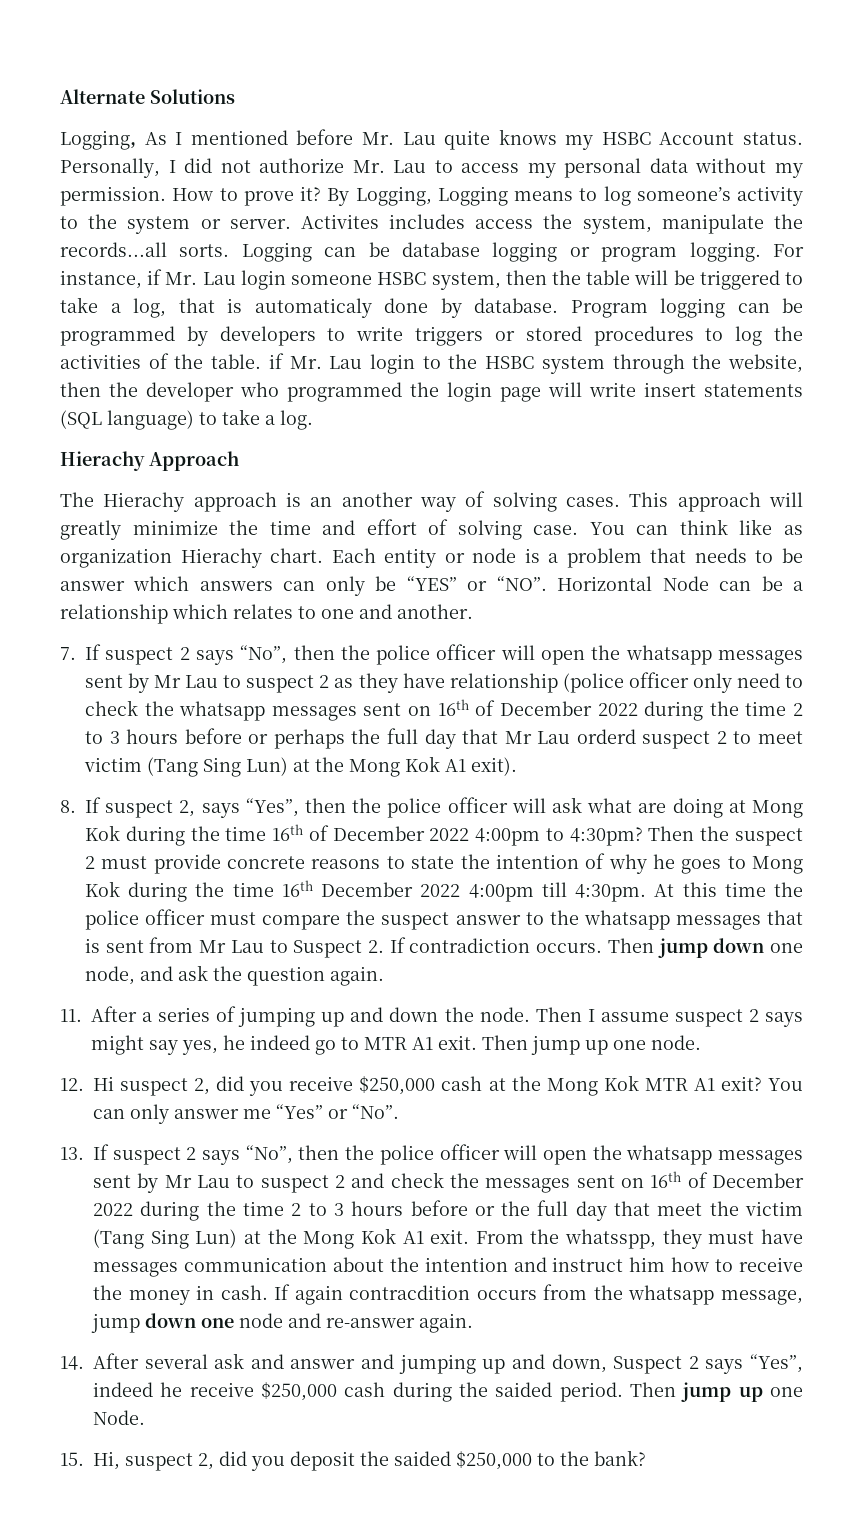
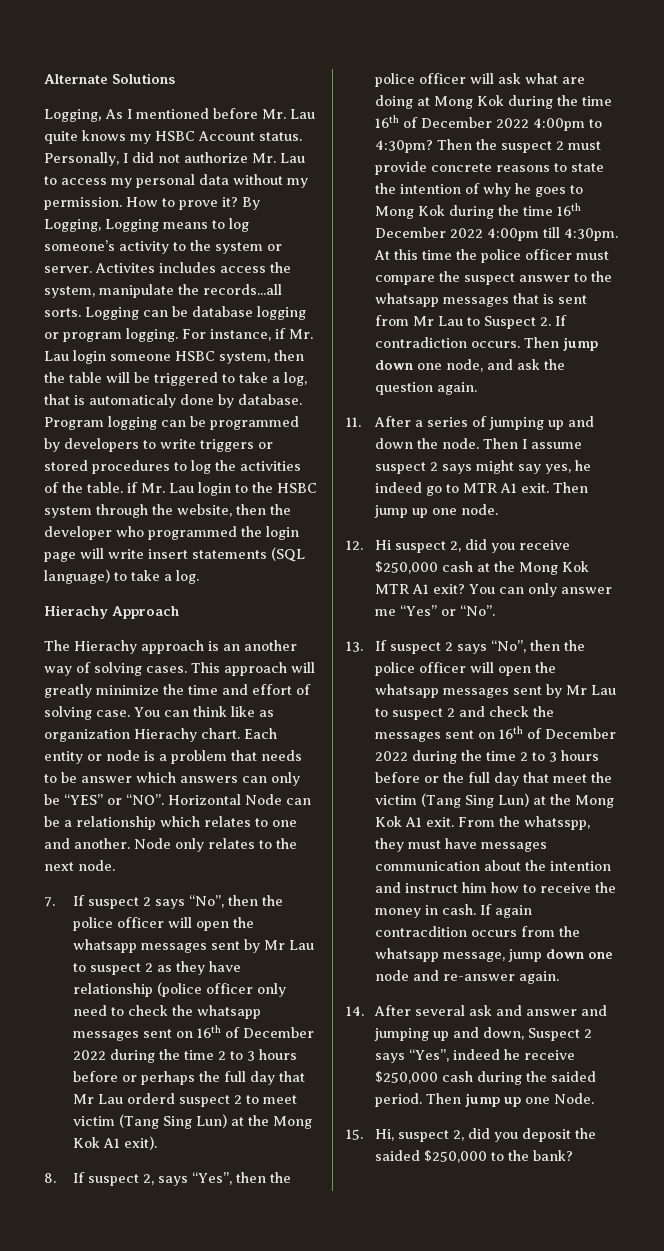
+ Node only relates to the next node.

